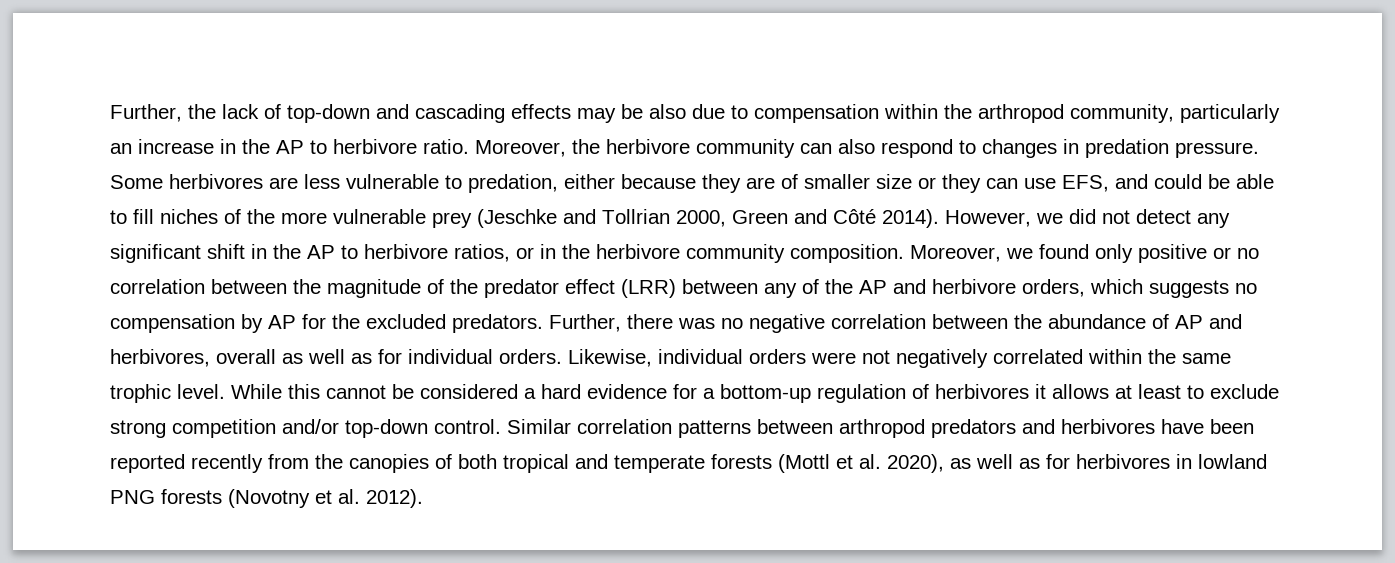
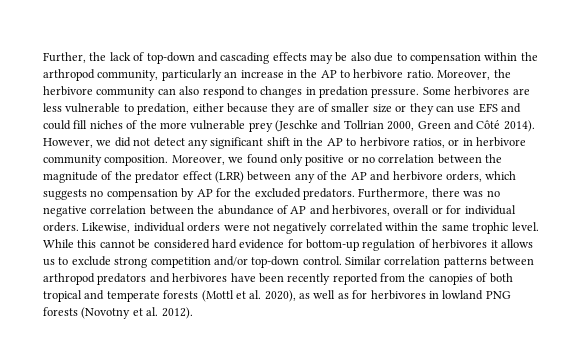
- Some herbivores are less vulnerable to predation, either because they are of smaller size or they can use EFS, and could be able to fill niches of the more vulnerable prey (Jeschke and Tollrian 2000, Green and Côté 2014).
+ Some herbivores are less vulnerable to predation, either because they are of smaller size or they can use EFS and could fill niches of the more vulnerable prey (Jeschke and Tollrian 2000, Green and Côté 2014).
- However, we did not detect any significant shift in the AP to herbivore ratios, or in the herbivore community composition.
+ However, we did not detect any significant shift in the AP to herbivore ratios, or in herbivore community composition.
- Further, there was no negative correlation between the abundance of AP and herbivores, overall as well as for individual orders.
+ Furthermore, there was no negative correlation between the abundance of AP and herbivores, overall or for individual orders.
- While this cannot be considered a hard evidence for a bottom-up regulation of herbivores it allows at least to exclude strong competition and/or top-down control.
+ While this cannot be considered hard evidence for bottom-up regulation of herbivores it allows us to exclude strong competition and/or top-down control.
- Similar correlation patterns between arthropod predators and herbivores have been reported recently from the canopies of both tropical and temperate forests (Mottl et al. 2020), as well as for herbivores in lowland PNG forests (Novotny et al. 2012).
+ Similar correlation patterns between arthropod predators and herbivores have been recently reported from the canopies of both tropical and temperate forests (Mottl et al. 2020), as well as for herbivores in lowland PNG forests (Novotny et al. 2012).

